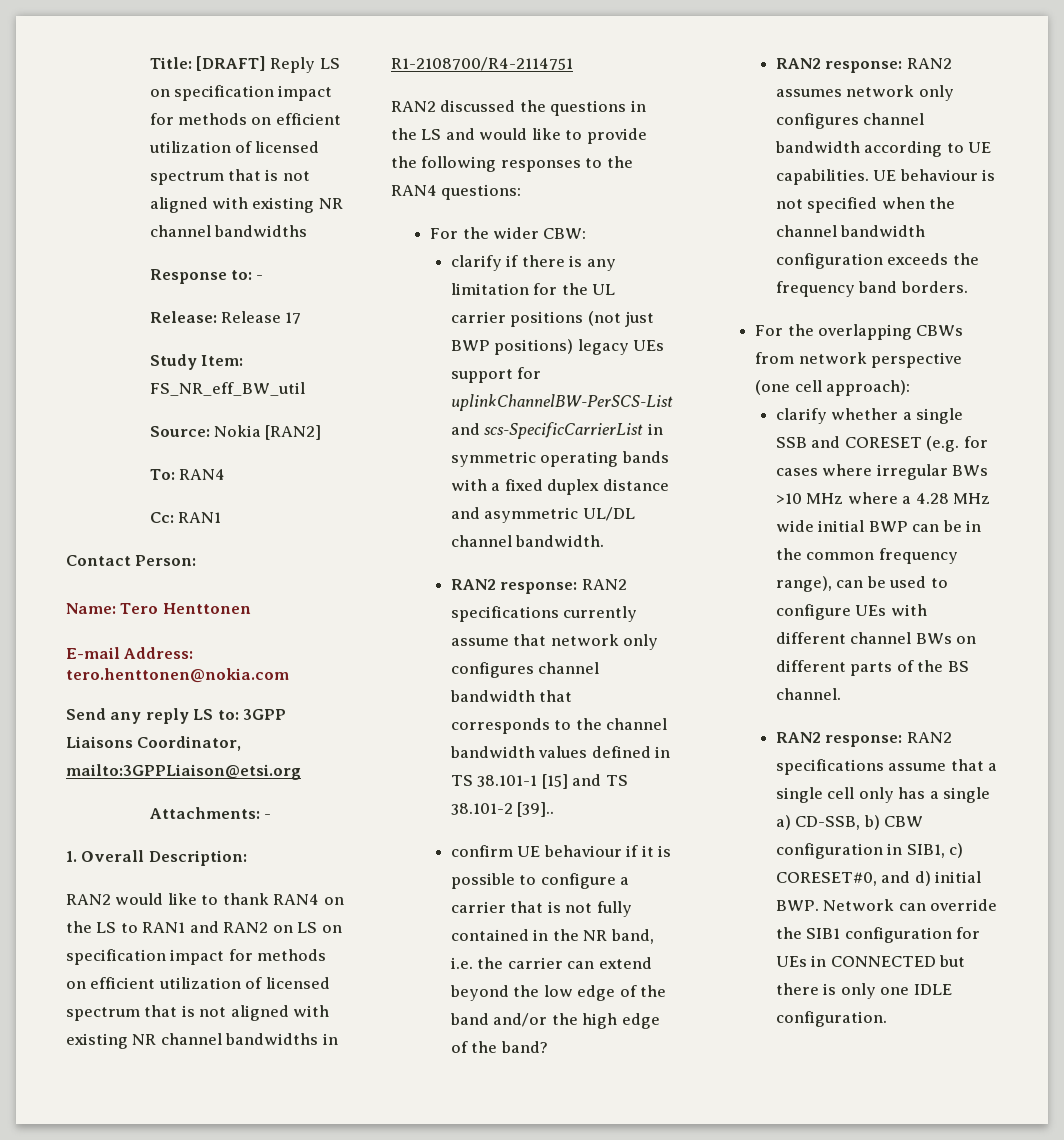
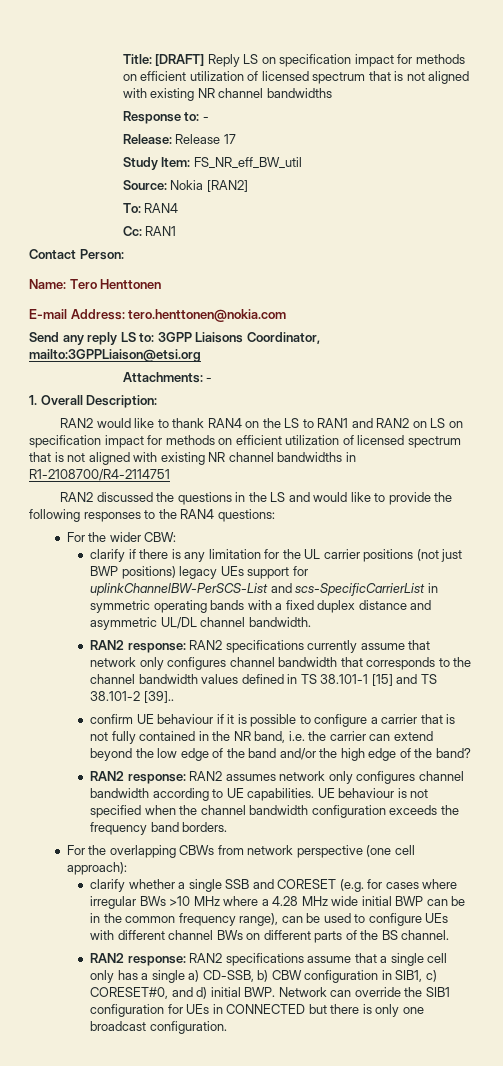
- RAN2 response: RAN2 specifications assume that a single cell only has a single a) CD-SSB, b) CBW configuration in SIB1, c) CORESET#0, and d) initial BWP. Network can override the SIB1 configuration for UEs in CONNECTED but there is only one IDLE configuration.
+ RAN2 response: RAN2 specifications assume that a single cell only has a single a) CD-SSB, b) CBW configuration in SIB1, c) CORESET#0, and d) initial BWP. Network can override the SIB1 configuration for UEs in CONNECTED but there is only one broadcast configuration.

